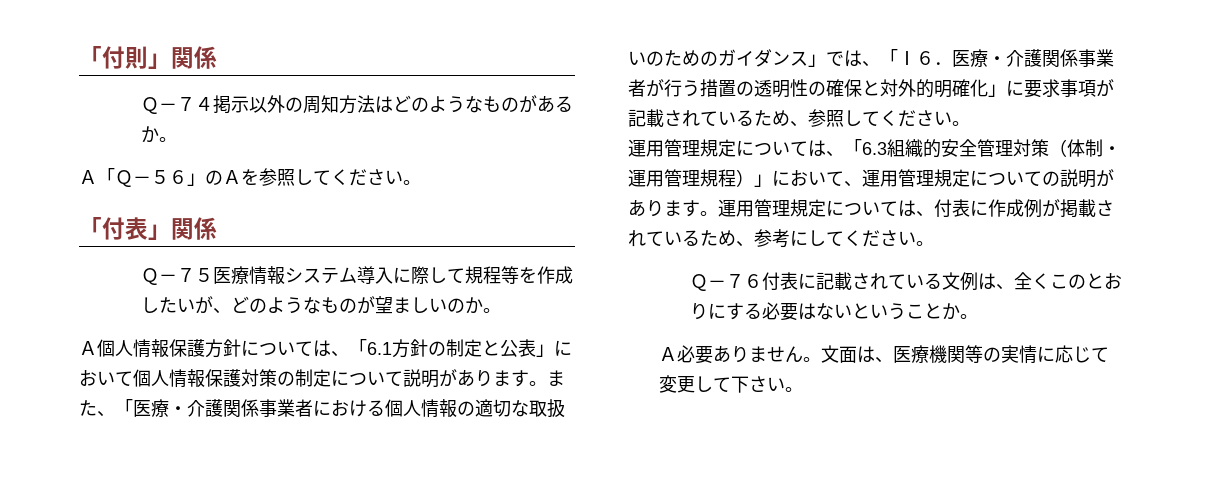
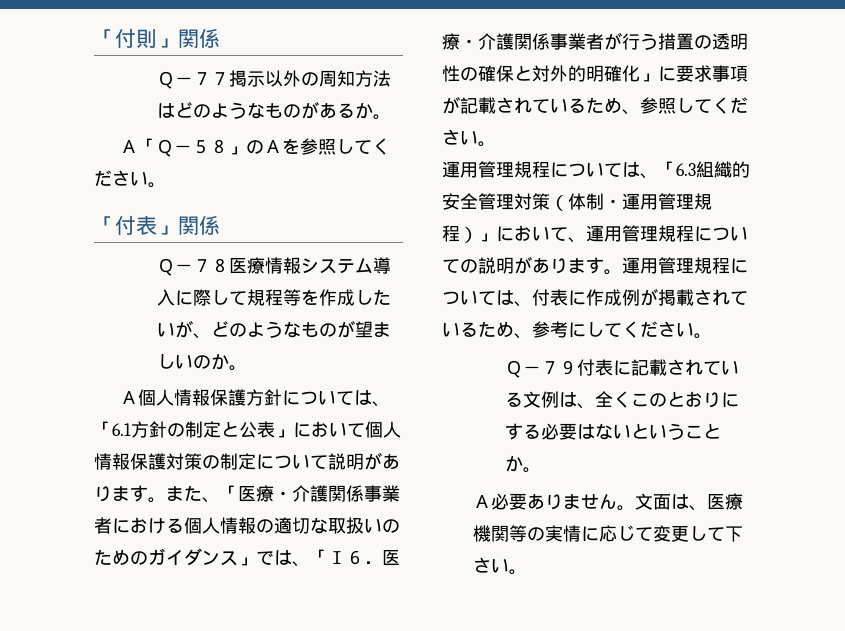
- Ｑ－７４掲示以外の周知方法はどのようなものがあるか。
+ Ｑ－７７掲示以外の周知方法はどのようなものがあるか。
- Ａ「Ｑ－５６」のＡを参照してください。
+ Ａ「Ｑ－５８」のＡを参照してください。
- Ｑ－７５医療情報システム導入に際して規程等を作成したいが、どのようなものが望ましいのか。
+ Ｑ－７８医療情報システム導入に際して規程等を作成したいが、どのようなものが望ましいのか。
- 運用管理規定については、「6.3組織的安全管理対策（体制・運用管理規程）」において、運用管理規定についての説明があります。
+ 運用管理規程については、「6.3組織的安全管理対策（体制・運用管理規程）」において、運用管理規程についての説明があります。
- 運用管理規定については、付表に作成例が掲載されているため、参考にしてください。
+ 運用管理規程については、付表に作成例が掲載されているため、参考にしてください。
- Ｑ－７６付表に記載されている文例は、全くこのとおりにする必要はないということか。
+ Ｑ－７９付表に記載されている文例は、全くこのとおりにする必要はないということか。

